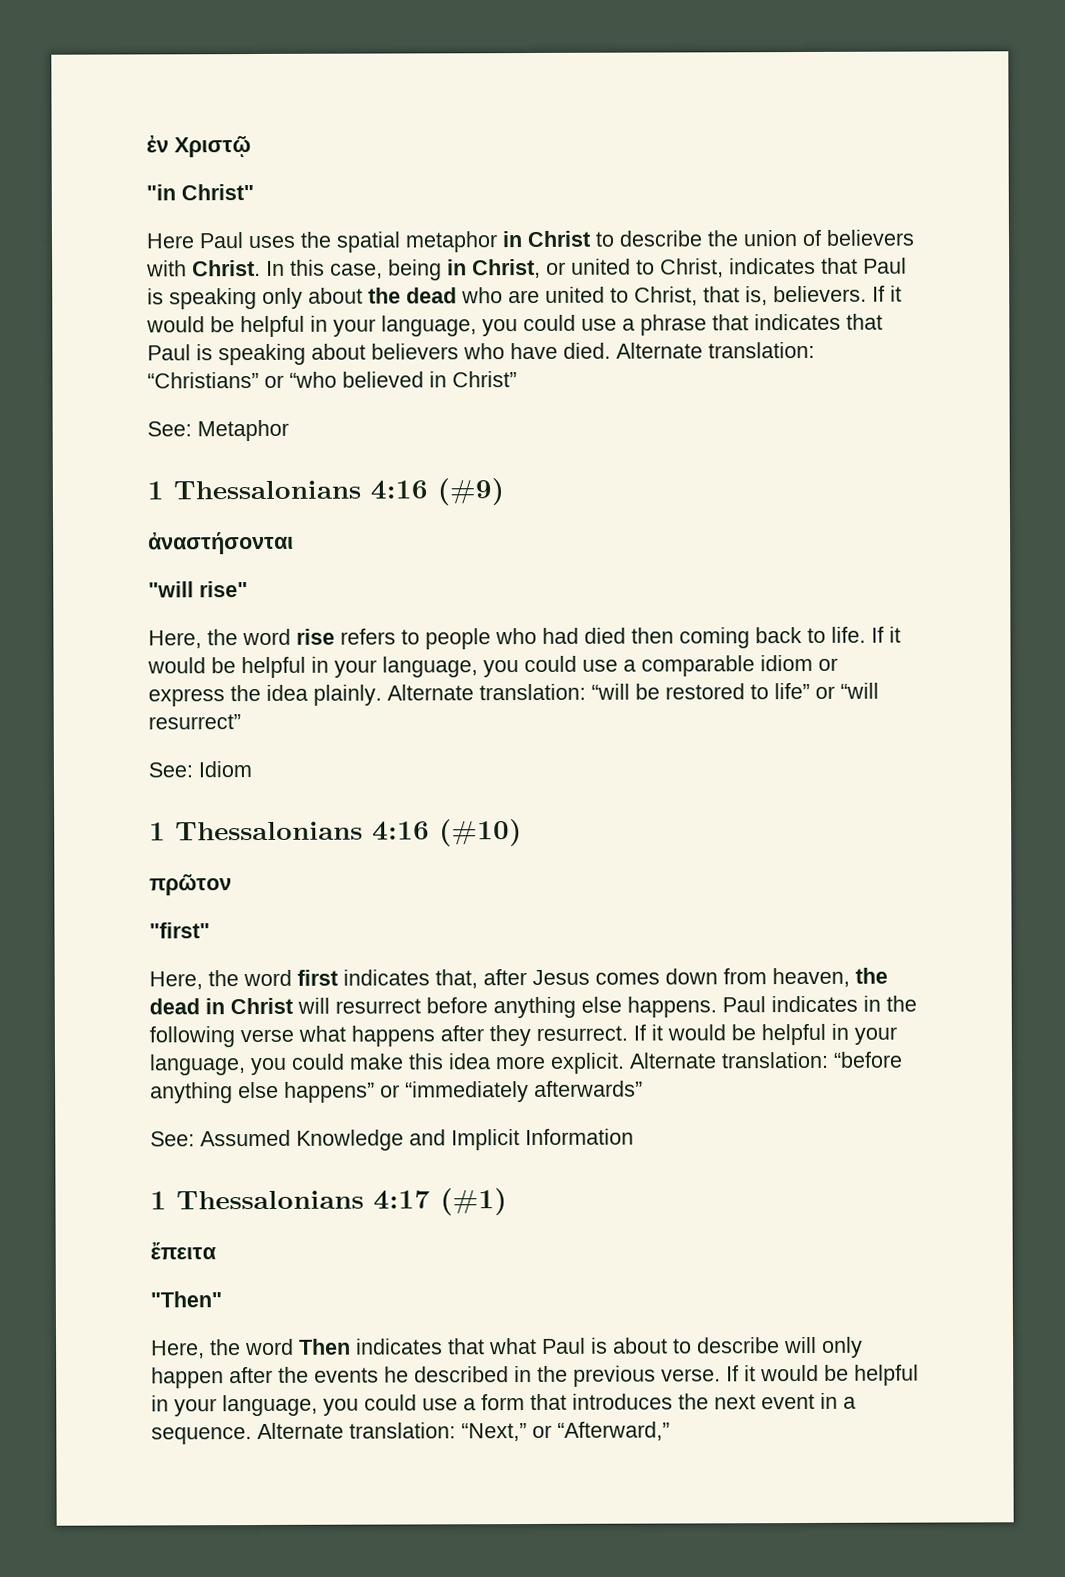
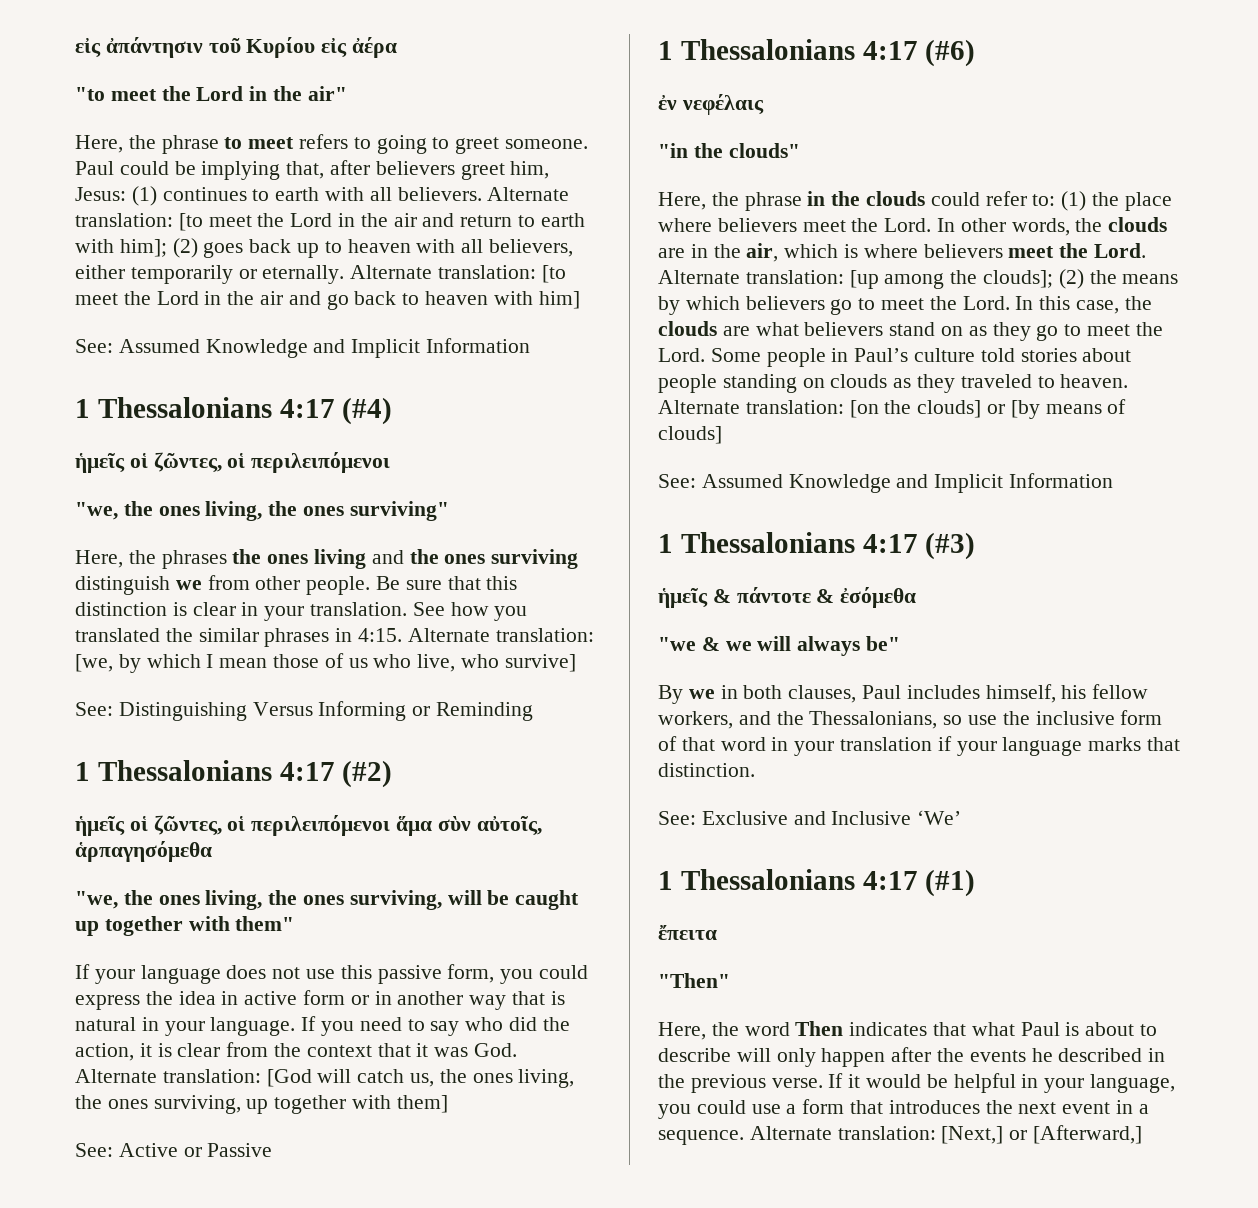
- ἐν Χριστῷ
- "in Christ"
- Here Paul uses the spatial metaphor in Christ to describe the union of believers with Christ. In this case, being in Christ, or united to Christ, indicates that Paul is speaking only about the dead who are united to Christ, that is, believers. If it would be helpful in your language, you could use a phrase that indicates that Paul is speaking about believers who have died. Alternate translation: “Christians” or “who believed in Christ”
- See: Metaphor
- 1 Thessalonians 4:16 (#9)
- ἀναστήσονται
- "will rise"
- Here, the word rise refers to people who had died then coming back to life. If it would be helpful in your language, you could use a comparable idiom or express the idea plainly. Alternate translation: “will be restored to life” or “will resurrect”
- See: Idiom
- 1 Thessalonians 4:16 (#10)
- πρῶτον
- "first"
- Here, the word first indicates that, after Jesus comes down from heaven, the dead in Christ will resurrect before anything else happens. Paul indicates in the following verse what happens after they resurrect. If it would be helpful in your language, you could make this idea more explicit. Alternate translation: “before anything else happens” or “immediately afterwards”
+ εἰς ἀπάντησιν τοῦ Κυρίου εἰς ἀέρα
+ "to meet the Lord in the air"
+ Here, the phrase to meet refers to going to greet someone. Paul could be implying that, after believers greet him, Jesus: (1) continues to earth with all believers. Alternate translation: [to meet the Lord in the air and return to earth with him]; (2) goes back up to heaven with all believers, either temporarily or eternally. Alternate translation: [to meet the Lord in the air and go back to heaven with him]
  See: Assumed Knowledge and Implicit Information
+ 1 Thessalonians 4:17 (#4)
+ ἡμεῖς οἱ ζῶντες, οἱ περιλειπόμενοι
+ "we, the ones living, the ones surviving"
+ Here, the phrases the ones living and the ones surviving distinguish we from other people. Be sure that this distinction is clear in your translation. See how you translated the similar phrases in 4:15. Alternate translation: [we, by which I mean those of us who live, who survive]
+ See: Distinguishing Versus Informing or Reminding
+ 1 Thessalonians 4:17 (#2)
+ ἡμεῖς οἱ ζῶντες, οἱ περιλειπόμενοι ἅμα σὺν αὐτοῖς, ἁρπαγησόμεθα
+ "we, the ones living, the ones surviving, will be caught up together with them"
+ If your language does not use this passive form, you could express the idea in active form or in another way that is natural in your language. If you need to say who did the action, it is clear from the context that it was God. Alternate translation: [God will catch us, the ones living, the ones surviving, up together with them]
+ See: Active or Passive
+ 1 Thessalonians 4:17 (#6)
+ ἐν νεφέλαις
+ "in the clouds"
+ Here, the phrase in the clouds could refer to: (1) the place where believers meet the Lord. In other words, the clouds are in the air, which is where believers meet the Lord. Alternate translation: [up among the clouds]; (2) the means by which believers go to meet the Lord. In this case, the clouds are what believers stand on as they go to meet the Lord. Some people in Paul’s culture told stories about people standing on clouds as they traveled to heaven. Alternate translation: [on the clouds] or [by means of clouds]
+ See: Assumed Knowledge and Implicit Information
+ 1 Thessalonians 4:17 (#3)
+ ἡμεῖς & πάντοτε & ἐσόμεθα
+ "we & we will always be"
+ By we in both clauses, Paul includes himself, his fellow workers, and the Thessalonians, so use the inclusive form of that word in your translation if your language marks that distinction.
+ See: Exclusive and Inclusive ‘We’
- Alternate translation: “Next,” or “Afterward,”
+ Alternate translation: [Next,] or [Afterward,]

